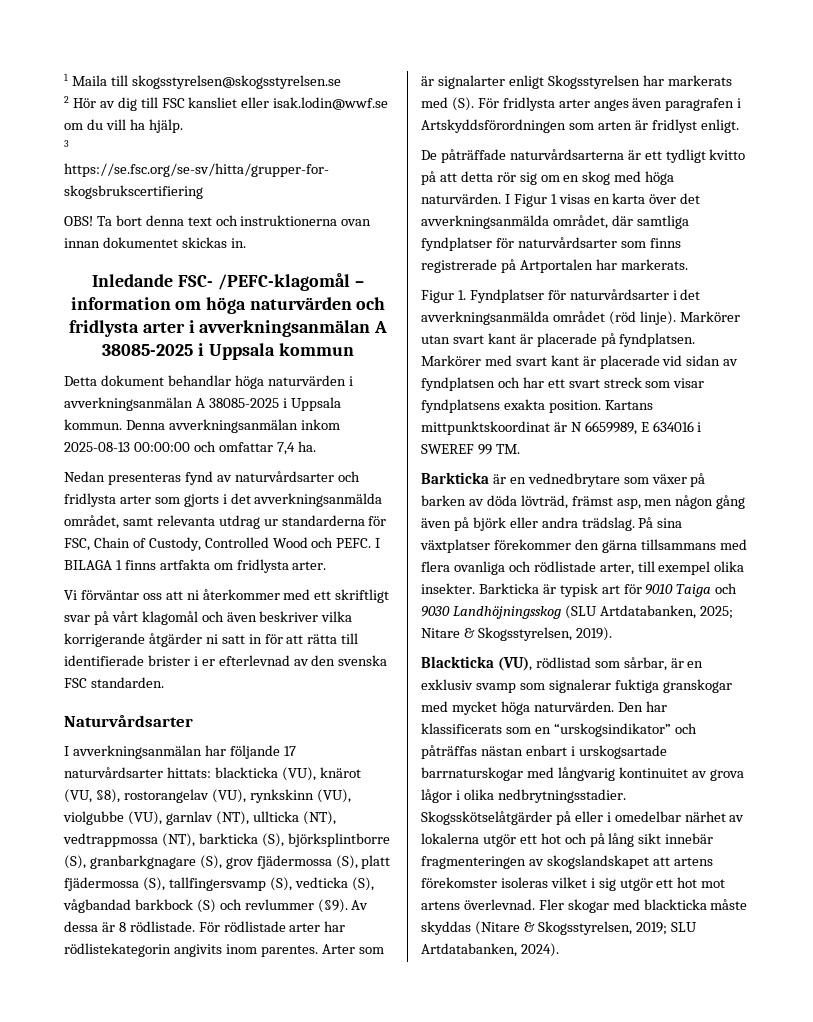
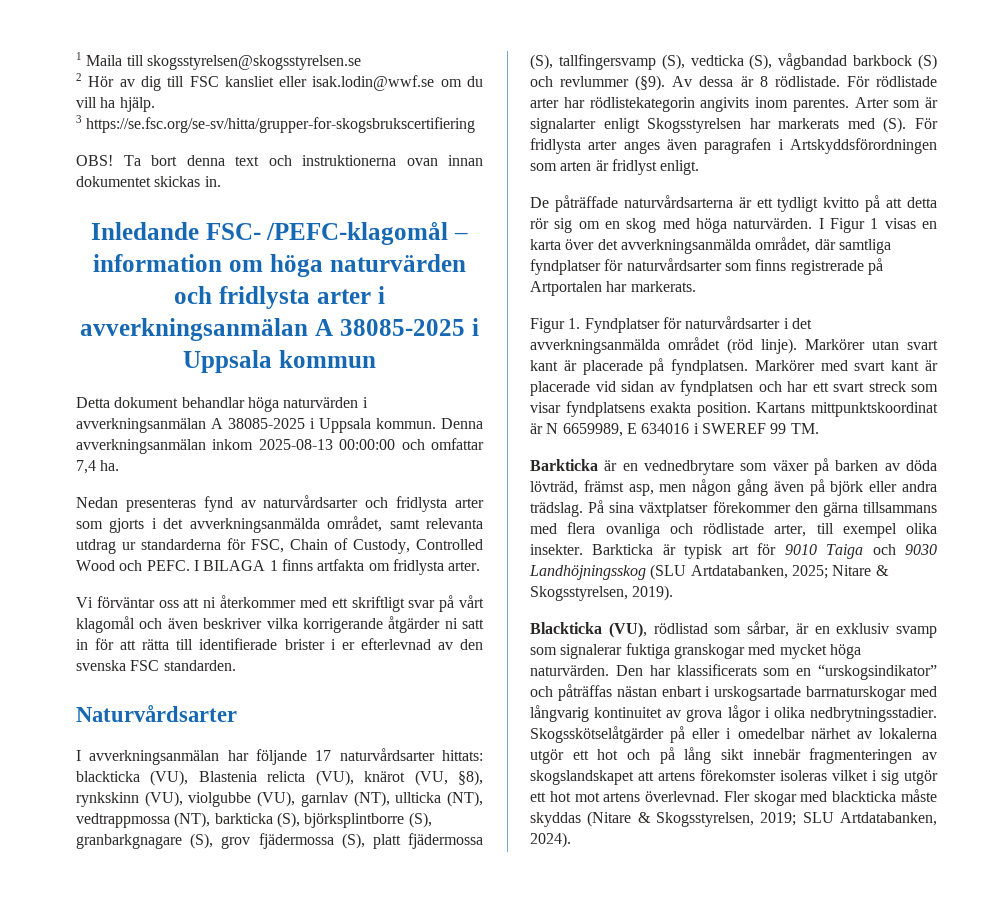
- I avverkningsanmälan har följande 17 naturvårdsarter hittats: blackticka (VU), knärot (VU, §8), rostorangelav (VU), rynkskinn (VU), violgubbe (VU), garnlav (NT), ullticka (NT), vedtrappmossa (NT), barkticka (S), björksplintborre (S), granbarkgnagare (S), grov fjädermossa (S), platt fjädermossa (S), tallfingersvamp (S), vedticka (S), vågbandad barkbock (S) och revlummer (§9).
+ I avverkningsanmälan har följande 17 naturvårdsarter hittats: blackticka (VU), Blastenia relicta (VU), knärot (VU, §8), rynkskinn (VU), violgubbe (VU), garnlav (NT), ullticka (NT), vedtrappmossa (NT), barkticka (S), björksplintborre (S), granbarkgnagare (S), grov fjädermossa (S), platt fjädermossa (S), tallfingersvamp (S), vedticka (S), vågbandad barkbock (S) och revlummer (§9).

